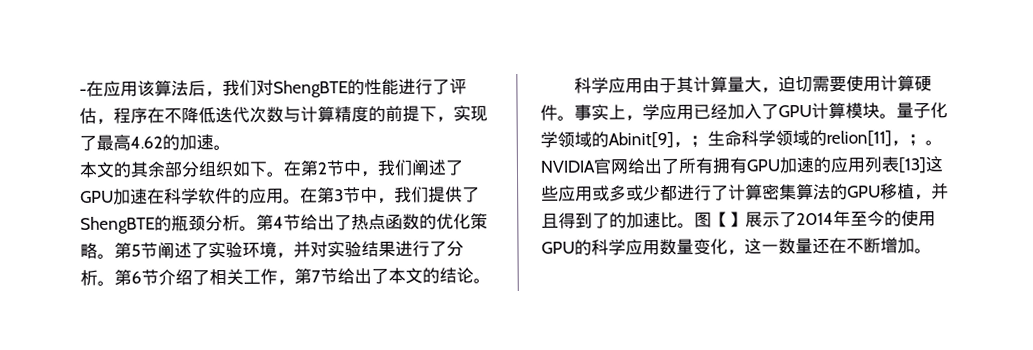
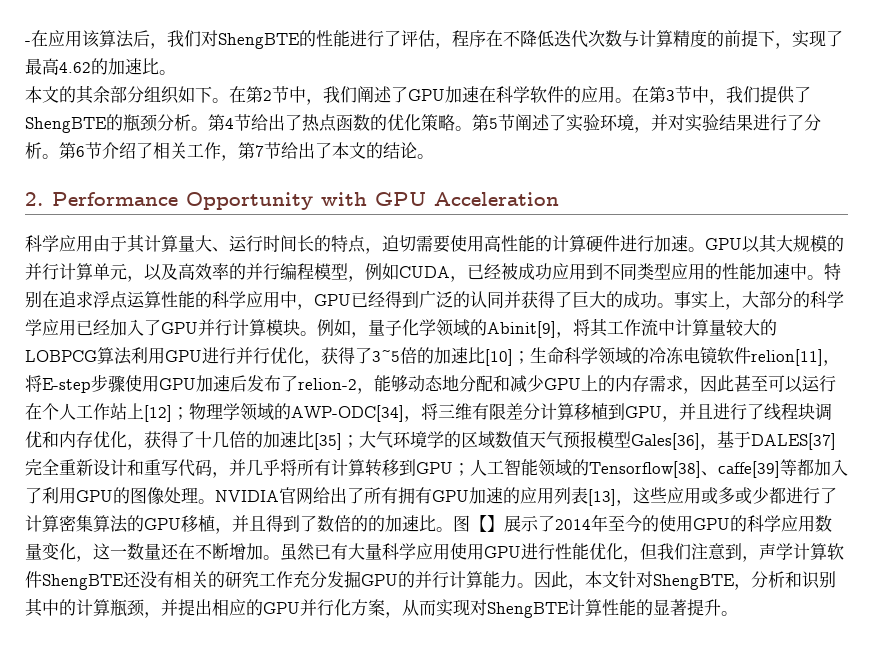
- -在应用该算法后，我们对ShengBTE的性能进行了评估，程序在不降低迭代次数与计算精度的前提下，实现了最高4.62的加速。
+ -在应用该算法后，我们对ShengBTE的性能进行了评估，程序在不降低迭代次数与计算精度的前提下，实现了最高4.62的加速比。
+ 2. Performance Opportunity with GPU Acceleration
- 科学应用由于其计算量大，迫切需要使用计算硬件。事实上，学应用已经加入了GPU计算模块。
+ 科学应用由于其计算量大、运行时间长的特点，迫切需要使用高性能的计算硬件进行加速。GPU以其大规模的并行计算单元，以及高效率的并行编程模型，例如CUDA，已经被成功应用到不同类型应用的性能加速中。特别在追求浮点运算性能的科学应用中，GPU已经得到广泛的认同并获得了巨大的成功。事实上，大部分的科学学应用已经加入了GPU并行计算模块。
- 量子化学领域的Abinit[9]，；生命科学领域的relion[11]，；。
+ 例如，量子化学领域的Abinit[9]，将其工作流中计算量较大的LOBPCG算法利用GPU进行并行优化，获得了3~5倍的加速比[10]；生命科学领域的冷冻电镜软件relion[11]，将E-step步骤使用GPU加速后发布了relion-2，能够动态地分配和减少GPU上的内存需求，因此甚至可以运行在个人工作站上[12]；物理学领域的AWP-ODC[34]，将三维有限差分计算移植到GPU，并且进行了线程块调优和内存优化，获得了十几倍的加速比[35]；大气环境学的区域数值天气预报模型Gales[36]，基于DALES[37]完全重新设计和重写代码，并几乎将所有计算转移到GPU；人工智能领域的Tensorflow[38]、caffe[39]等都加入了利用GPU的图像处理。
- NVIDIA官网给出了所有拥有GPU加速的应用列表[13]这些应用或多或少都进行了计算密集算法的GPU移植，并且得到了的加速比。
+ NVIDIA官网给出了所有拥有GPU加速的应用列表[13]，这些应用或多或少都进行了计算密集算法的GPU移植，并且得到了数倍的的加速比。
+ 虽然已有大量科学应用使用GPU进行性能优化，但我们注意到，声学计算软件ShengBTE还没有相关的研究工作充分发掘GPU的并行计算能力。因此，本文针对ShengBTE，分析和识别其中的计算瓶颈，并提出相应的GPU并行化方案，从而实现对ShengBTE计算性能的显著提升。

